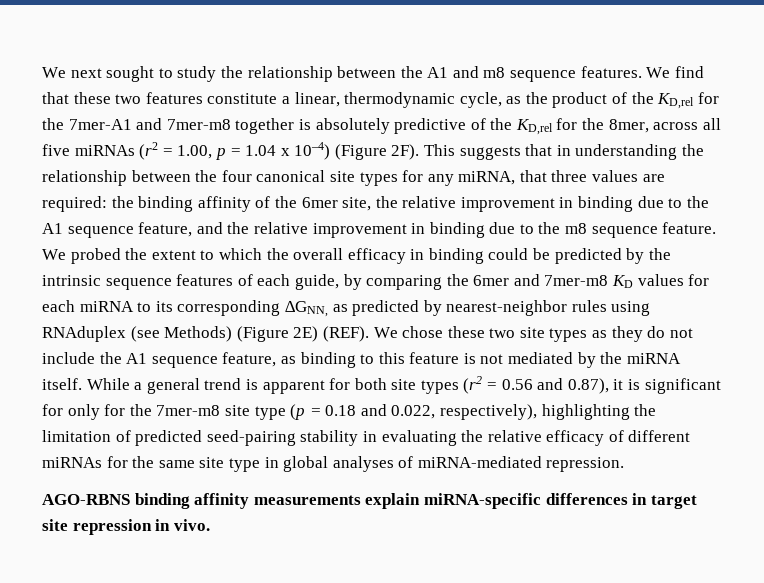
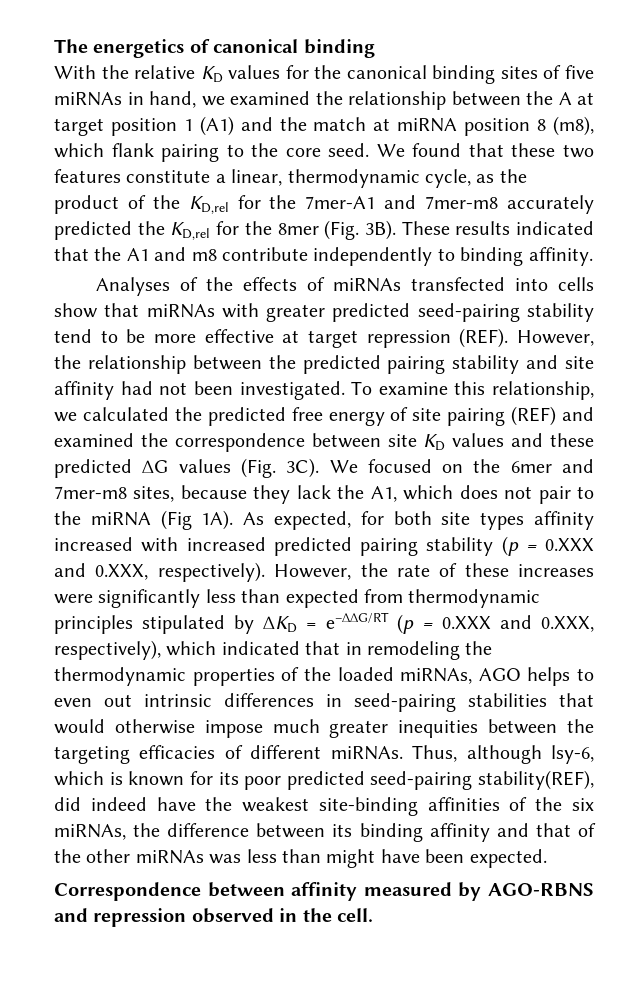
- We next sought to study the relationship between the A1 and m8 sequence features. We find that these two features constitute a linear, thermodynamic cycle, as the product of the KD,rel for the 7mer-A1 and 7mer-m8 together is absolutely predictive of the KD,rel for the 8mer, across all five miRNAs (r2 = 1.00, p = 1.04 x 10–4) (Figure 2F). This suggests that in understanding the relationship between the four canonical site types for any miRNA, that three values are required: the binding affinity of the 6mer site, the relative improvement in binding due to the A1 sequence feature, and the relative improvement in binding due to the m8 sequence feature. We probed the extent to which the overall efficacy in binding could be predicted by the intrinsic sequence features of each guide, by comparing the 6mer and 7mer-m8 KD values for each miRNA to its corresponding ∆GNN, as predicted by nearest-neighbor rules using RNAduplex (see Methods) (Figure 2E) (REF). We chose these two site types as they do not include the A1 sequence feature, as binding to this feature is not mediated by the miRNA itself. While a general trend is apparent for both site types (r2 = 0.56 and 0.87), it is significant for only for the 7mer-m8 site type (p = 0.18 and 0.022, respectively), highlighting the limitation of predicted seed-pairing stability in evaluating the relative efficacy of different miRNAs for the same site type in global analyses of miRNA-mediated repression.
- AGO-RBNS binding affinity measurements explain miRNA-specific differences in target site repression in vivo.
+ The energetics of canonical binding
+ With the relative KD values for the canonical binding sites of five miRNAs in hand, we examined the relationship between the A at target position 1 (A1) and the match at miRNA position 8 (m8), which flank pairing to the core seed. We found that these two features constitute a linear, thermodynamic cycle, as the product of the KD,rel for the 7mer-A1 and 7mer-m8 accurately predicted the KD,rel for the 8mer (Fig. 3B). These results indicated that the A1 and m8 contribute independently to binding affinity.
+ Analyses of the effects of miRNAs transfected into cells show that miRNAs with greater predicted seed-pairing stability tend to be more effective at target repression (REF). However, the relationship between the predicted pairing stability and site affinity had not been investigated. To examine this relationship, we calculated the predicted free energy of site pairing (REF) and examined the correspondence between site KD values and these predicted ∆G values (Fig. 3C). We focused on the 6mer and 7mer-m8 sites, because they lack the A1, which does not pair to the miRNA (Fig 1A). As expected, for both site types affinity increased with increased predicted pairing stability (p = 0.XXX and 0.XXX, respectively). However, the rate of these increases were significantly less than expected from thermodynamic principles stipulated by ∆KD = e–∆∆G/RT (p = 0.XXX and 0.XXX, respectively), which indicated that in remodeling the thermodynamic properties of the loaded miRNAs, AGO helps to even out intrinsic differences in seed-pairing stabilities that would otherwise impose much greater inequities between the targeting efficacies of different miRNAs. Thus, although lsy-6, which is known for its poor predicted seed-pairing stability(REF), did indeed have the weakest site-binding affinities of the six miRNAs, the difference between its binding affinity and that of the other miRNAs was less than might have been expected.
+ Correspondence between affinity measured by AGO-RBNS and repression observed in the cell.

